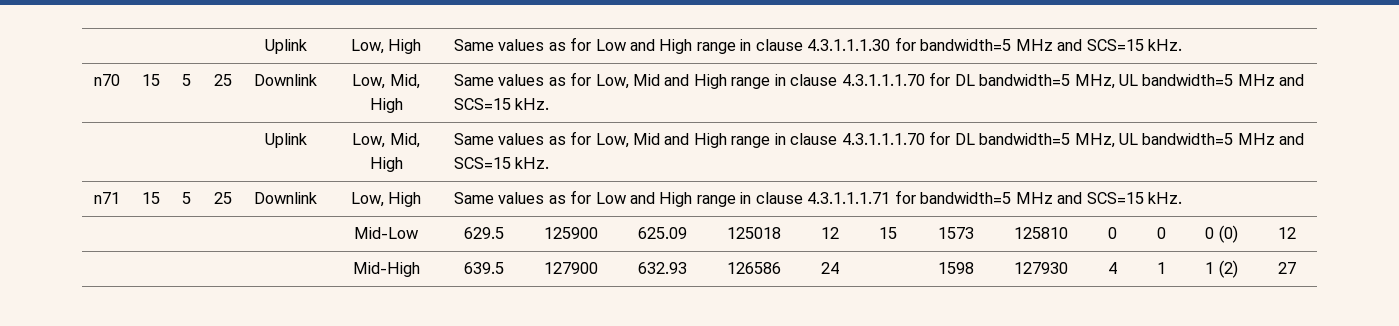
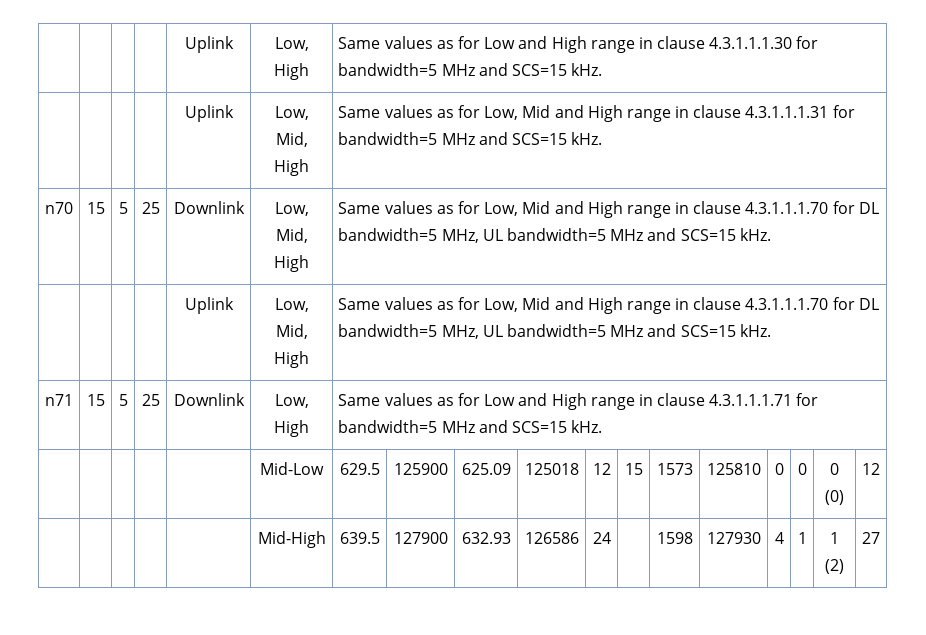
+ | | | | Uplink | Low, Mid, High | Same values as for Low, Mid and High range in clause 4.3.1.1.1.31 for bandwidth=5 MHz and SCS=15 kHz.

